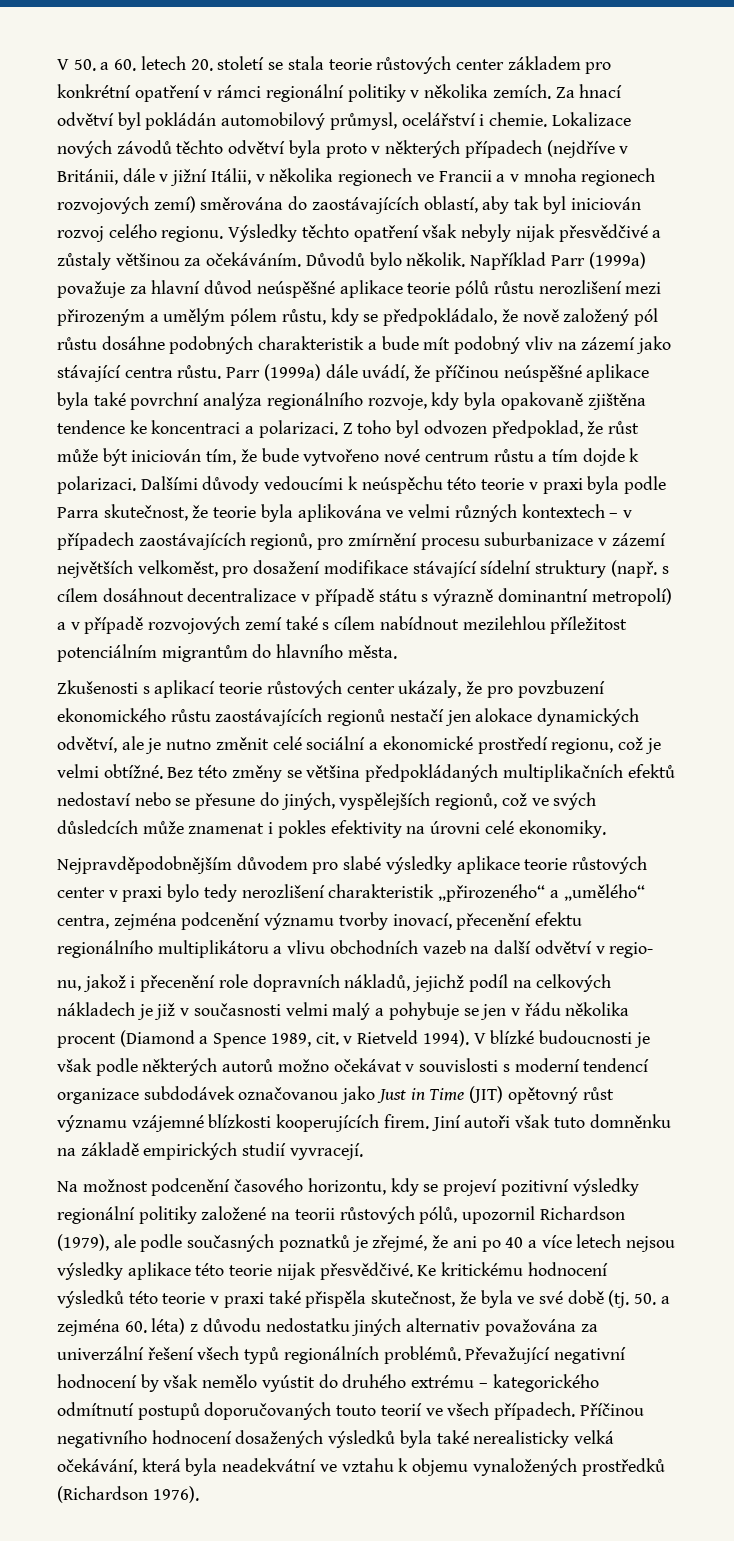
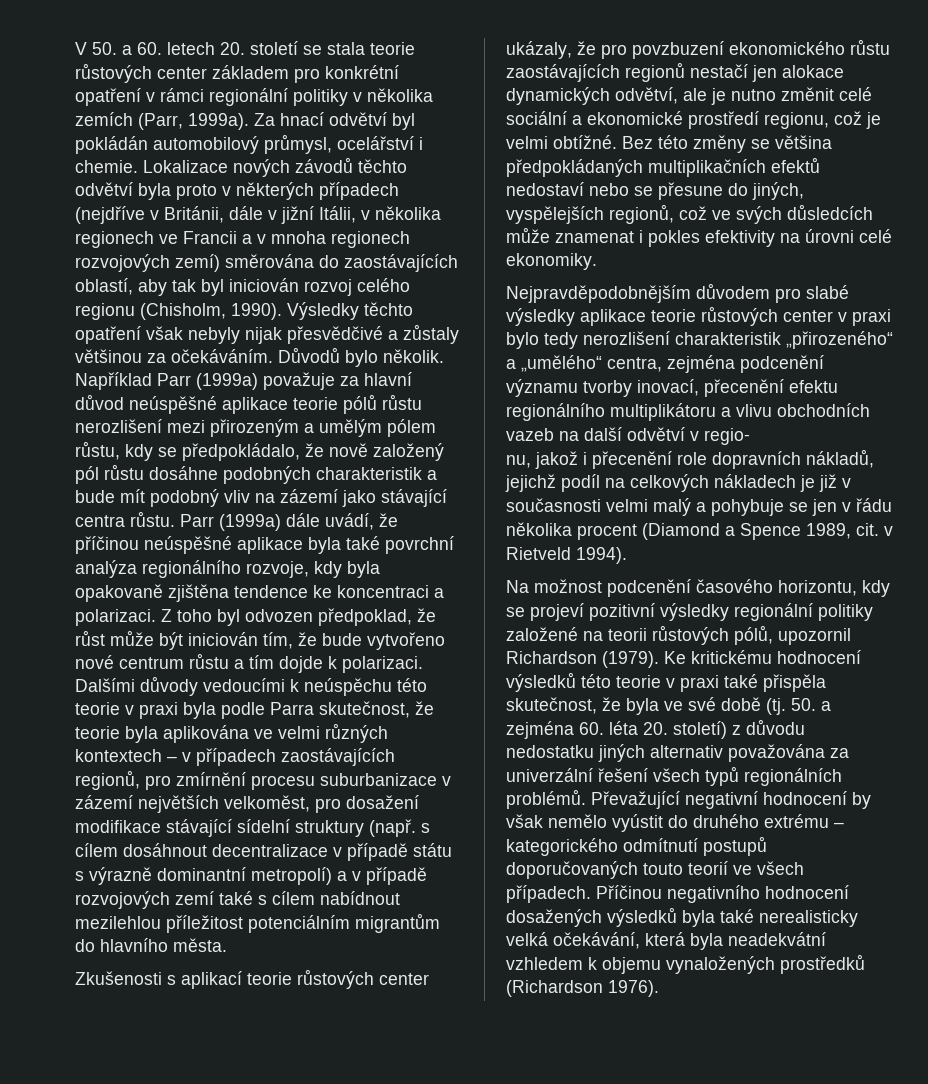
- V 50. a 60. letech 20. století se stala teorie růstových center základem pro konkrétní opatření v rámci regionální politiky v několika zemích.
+ V 50. a 60. letech 20. století se stala teorie růstových center základem pro konkrétní opatření v rámci regionální politiky v několika zemích (Parr, 1999a).
- Lokalizace nových závodů těchto odvětví byla proto v některých případech (nejdříve v Británii, dále v jižní Itálii, v několika regionech ve Francii a v mnoha regionech rozvojových zemí) směrována do zaostávajících oblastí, aby tak byl iniciován rozvoj celého regionu.
+ Lokalizace nových závodů těchto odvětví byla proto v některých případech (nejdříve v Británii, dále v jižní Itálii, v několika regionech ve Francii a v mnoha regionech rozvojových zemí) směrována do zaostávajících oblastí, aby tak byl iniciován rozvoj celého regionu (Chisholm, 1990).
- V blízké budoucnosti je však podle některých autorů možno očekávat v souvislosti s moderní tendencí organizace subdodávek označovanou jako Just in Time (JIT) opětovný růst významu vzájemné blízkosti kooperujících firem. Jiní autoři však tuto domněnku na základě empirických studií vyvracejí.
- Na možnost podcenění časového horizontu, kdy se projeví pozitivní výsledky regionální politiky založené na teorii růstových pólů, upozornil Richardson (1979), ale podle současných poznatků je zřejmé, že ani po 40 a více letech nejsou výsledky aplikace této teorie nijak přesvědčivé.
+ Na možnost podcenění časového horizontu, kdy se projeví pozitivní výsledky regionální politiky založené na teorii růstových pólů, upozornil Richardson (1979).
- 50. a zejména 60. léta) z důvodu nedostatku jiných alternativ považována za univerzální řešení všech typů regionálních problémů.
+ 50. a zejména 60. léta 20. století) z důvodu nedostatku jiných alternativ považována za univerzální řešení všech typů regionálních problémů.
- Příčinou negativního hodnocení dosažených výsledků byla také nerealisticky velká očekávání, která byla neadekvátní ve vztahu k objemu vynaložených prostředků (Richardson 1976).
+ Příčinou negativního hodnocení dosažených výsledků byla také nerealisticky velká očekávání, která byla neadekvátní vzhledem k objemu vynaložených prostředků (Richardson 1976).

